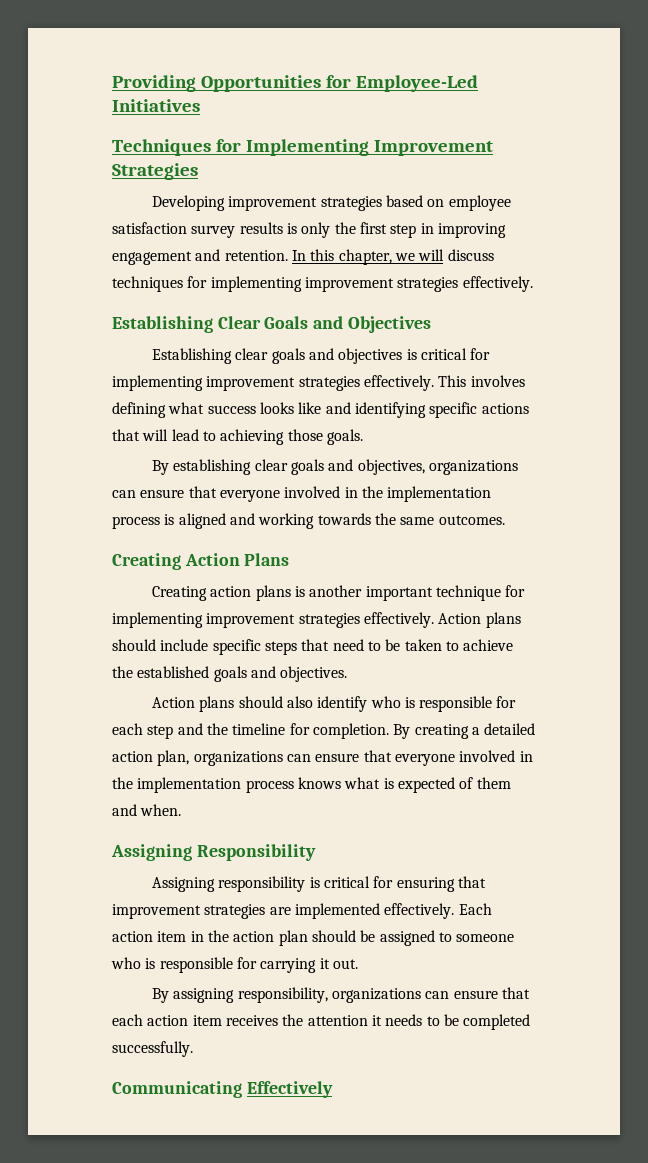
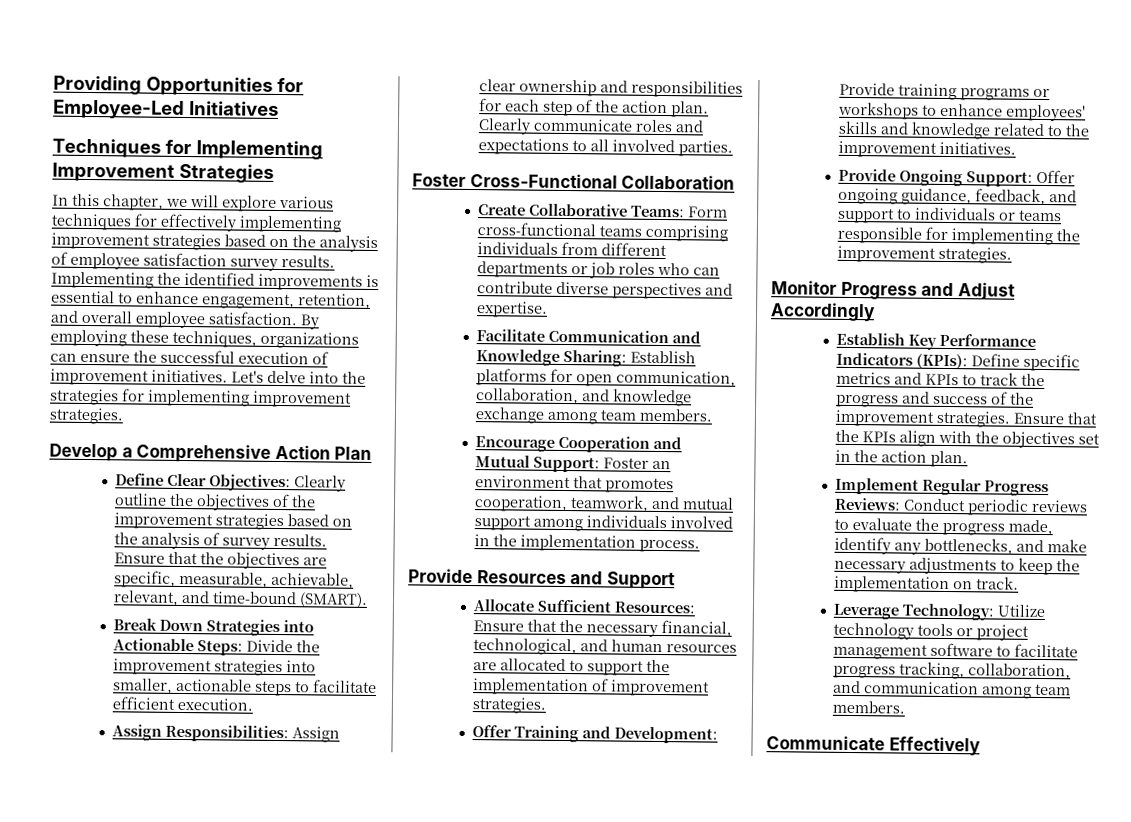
- Developing improvement strategies based on employee satisfaction survey results is only the first step in improving engagement and retention. In this chapter, we will discuss techniques for implementing improvement strategies effectively.
- Establishing Clear Goals and Objectives
- Establishing clear goals and objectives is critical for implementing improvement strategies effectively. This involves defining what success looks like and identifying specific actions that will lead to achieving those goals.
- By establishing clear goals and objectives, organizations can ensure that everyone involved in the implementation process is aligned and working towards the same outcomes.
- Creating Action Plans
- Creating action plans is another important technique for implementing improvement strategies effectively. Action plans should include specific steps that need to be taken to achieve the established goals and objectives.
- Action plans should also identify who is responsible for each step and the timeline for completion. By creating a detailed action plan, organizations can ensure that everyone involved in the implementation process knows what is expected of them and when.
- Assigning Responsibility
- Assigning responsibility is critical for ensuring that improvement strategies are implemented effectively. Each action item in the action plan should be assigned to someone who is responsible for carrying it out.
- By assigning responsibility, organizations can ensure that each action item receives the attention it needs to be completed successfully.
- Communicating Effectively
+ In this chapter, we will explore various techniques for effectively implementing improvement strategies based on the analysis of employee satisfaction survey results. Implementing the identified improvements is essential to enhance engagement, retention, and overall employee satisfaction. By employing these techniques, organizations can ensure the successful execution of improvement initiatives. Let's delve into the strategies for implementing improvement strategies.
+ Develop a Comprehensive Action Plan
+ Define Clear Objectives: Clearly outline the objectives of the improvement strategies based on the analysis of survey results. Ensure that the objectives are specific, measurable, achievable, relevant, and time-bound (SMART).
+ Break Down Strategies into Actionable Steps: Divide the improvement strategies into smaller, actionable steps to facilitate efficient execution.
+ Assign Responsibilities: Assign clear ownership and responsibilities for each step of the action plan. Clearly communicate roles and expectations to all involved parties.
+ Foster Cross-Functional Collaboration
+ Create Collaborative Teams: Form cross-functional teams comprising individuals from different departments or job roles who can contribute diverse perspectives and expertise.
+ Facilitate Communication and Knowledge Sharing: Establish platforms for open communication, collaboration, and knowledge exchange among team members.
+ Encourage Cooperation and Mutual Support: Foster an environment that promotes cooperation, teamwork, and mutual support among individuals involved in the implementation process.
+ Provide Resources and Support
+ Allocate Sufficient Resources: Ensure that the necessary financial, technological, and human resources are allocated to support the implementation of improvement strategies.
+ Offer Training and Development: Provide training programs or workshops to enhance employees' skills and knowledge related to the improvement initiatives.
+ Provide Ongoing Support: Offer ongoing guidance, feedback, and support to individuals or teams responsible for implementing the improvement strategies.
+ Monitor Progress and Adjust Accordingly
+ Establish Key Performance Indicators (KPIs): Define specific metrics and KPIs to track the progress and success of the improvement strategies. Ensure that the KPIs align with the objectives set in the action plan.
+ Implement Regular Progress Reviews: Conduct periodic reviews to evaluate the progress made, identify any bottlenecks, and make necessary adjustments to keep the implementation on track.
+ Leverage Technology: Utilize technology tools or project management software to facilitate progress tracking, collaboration, and communication among team members.
+ Communicate Effectively

